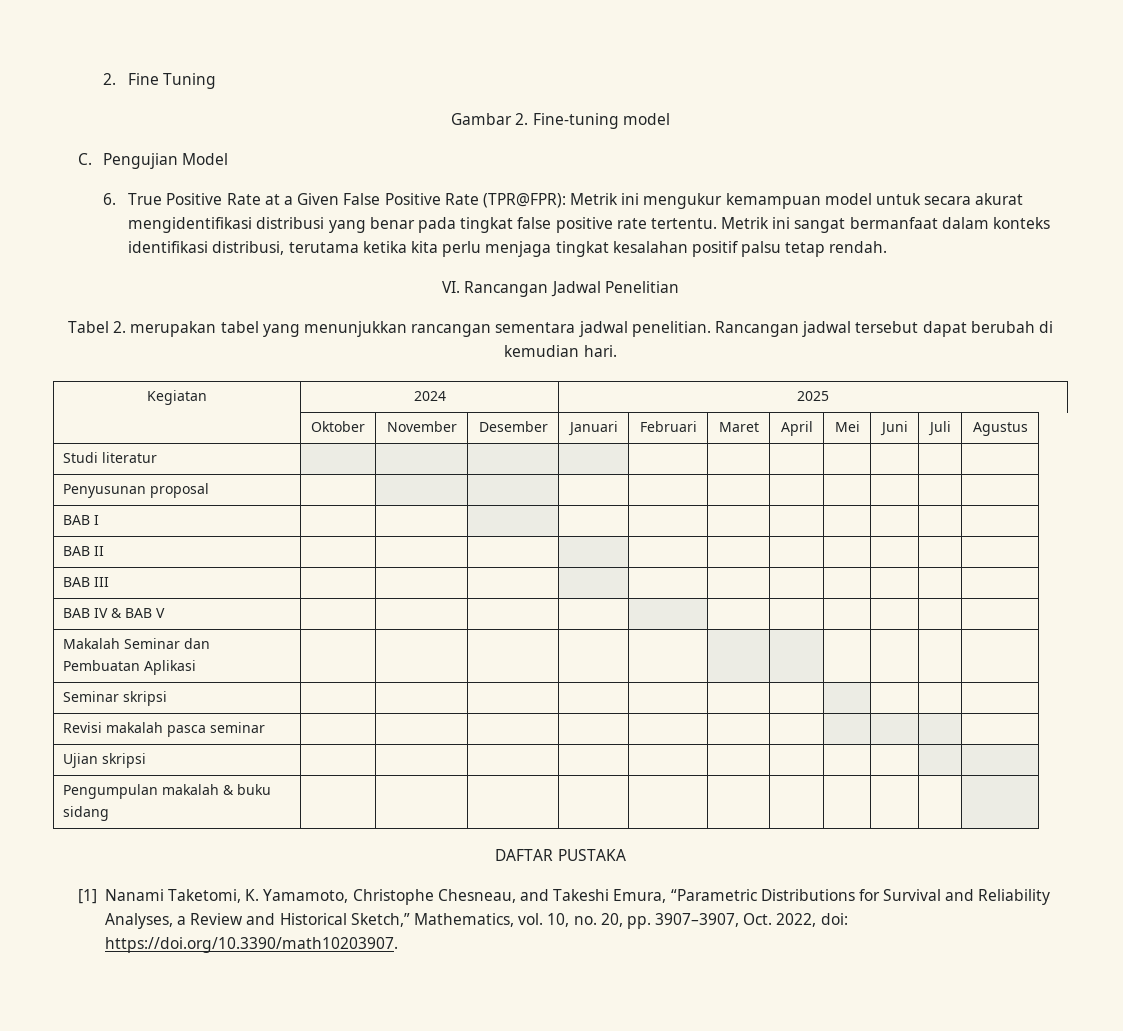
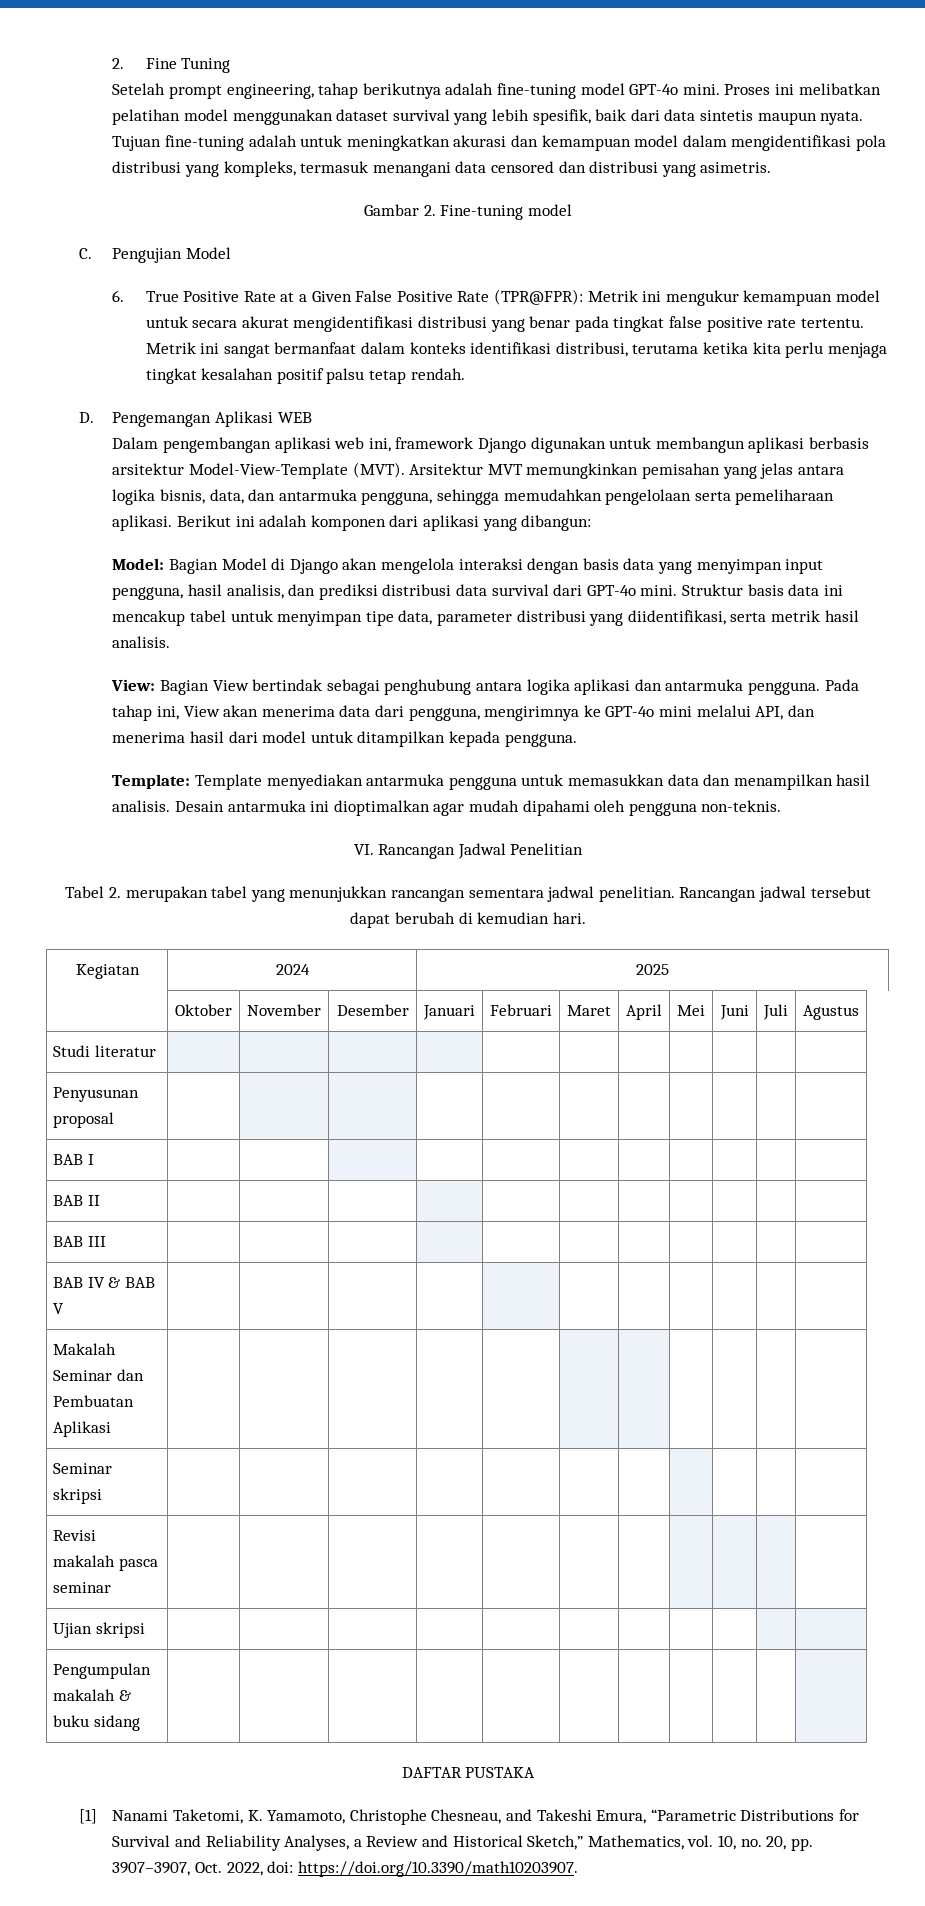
+ Setelah prompt engineering, tahap berikutnya adalah fine-tuning model GPT-4o mini. Proses ini melibatkan pelatihan model menggunakan dataset survival yang lebih spesifik, baik dari data sintetis maupun nyata. Tujuan fine-tuning adalah untuk meningkatkan akurasi dan kemampuan model dalam mengidentifikasi pola distribusi yang kompleks, termasuk menangani data censored dan distribusi yang asimetris.
+ D. Pengemangan Aplikasi WEB
+ Dalam pengembangan aplikasi web ini, framework Django digunakan untuk membangun aplikasi berbasis arsitektur Model-View-Template (MVT). Arsitektur MVT memungkinkan pemisahan yang jelas antara logika bisnis, data, dan antarmuka pengguna, sehingga memudahkan pengelolaan serta pemeliharaan aplikasi. Berikut ini adalah komponen dari aplikasi yang dibangun:
+ Model: Bagian Model di Django akan mengelola interaksi dengan basis data yang menyimpan input pengguna, hasil analisis, dan prediksi distribusi data survival dari GPT-4o mini. Struktur basis data ini mencakup tabel untuk menyimpan tipe data, parameter distribusi yang diidentifikasi, serta metrik hasil analisis.
+ View: Bagian View bertindak sebagai penghubung antara logika aplikasi dan antarmuka pengguna. Pada tahap ini, View akan menerima data dari pengguna, mengirimnya ke GPT-4o mini melalui API, dan menerima hasil dari model untuk ditampilkan kepada pengguna.
+ Template: Template menyediakan antarmuka pengguna untuk memasukkan data dan menampilkan hasil analisis. Desain antarmuka ini dioptimalkan agar mudah dipahami oleh pengguna non-teknis.

